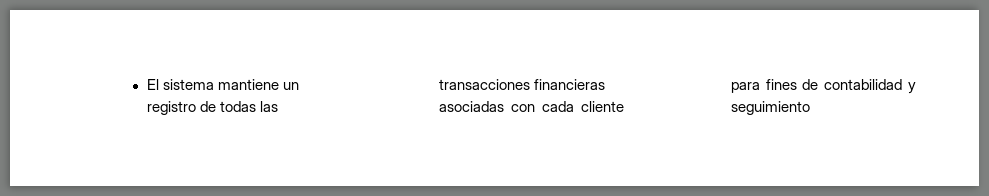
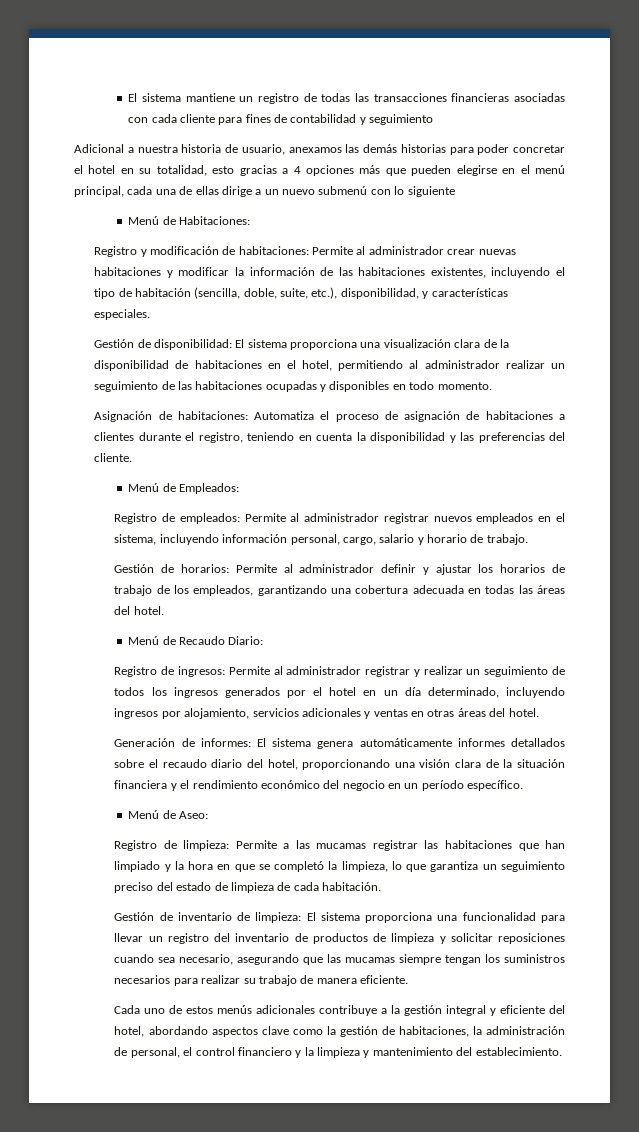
+ Adicional a nuestra historia de usuario, anexamos las demás historias para poder concretar el hotel en su totalidad, esto gracias a 4 opciones más que pueden elegirse en el menú principal, cada una de ellas dirige a un nuevo submenú con lo siguiente
+ Menú de Habitaciones:
+ Registro y modificación de habitaciones: Permite al administrador crear nuevas habitaciones y modificar la información de las habitaciones existentes, incluyendo el tipo de habitación (sencilla, doble, suite, etc.), disponibilidad, y características especiales.
+ Gestión de disponibilidad: El sistema proporciona una visualización clara de la disponibilidad de habitaciones en el hotel, permitiendo al administrador realizar un seguimiento de las habitaciones ocupadas y disponibles en todo momento.
+ Asignación de habitaciones: Automatiza el proceso de asignación de habitaciones a clientes durante el registro, teniendo en cuenta la disponibilidad y las preferencias del cliente.
+ Menú de Empleados:
+ Registro de empleados: Permite al administrador registrar nuevos empleados en el sistema, incluyendo información personal, cargo, salario y horario de trabajo.
+ Gestión de horarios: Permite al administrador definir y ajustar los horarios de trabajo de los empleados, garantizando una cobertura adecuada en todas las áreas del hotel.
+ Menú de Recaudo Diario:
+ Registro de ingresos: Permite al administrador registrar y realizar un seguimiento de todos los ingresos generados por el hotel en un día determinado, incluyendo ingresos por alojamiento, servicios adicionales y ventas en otras áreas del hotel.
+ Generación de informes: El sistema genera automáticamente informes detallados sobre el recaudo diario del hotel, proporcionando una visión clara de la situación financiera y el rendimiento económico del negocio en un período específico.
+ Menú de Aseo:
+ Registro de limpieza: Permite a las mucamas registrar las habitaciones que han limpiado y la hora en que se completó la limpieza, lo que garantiza un seguimiento preciso del estado de limpieza de cada habitación.
+ Gestión de inventario de limpieza: El sistema proporciona una funcionalidad para llevar un registro del inventario de productos de limpieza y solicitar reposiciones cuando sea necesario, asegurando que las mucamas siempre tengan los suministros necesarios para realizar su trabajo de manera eficiente.
+ Cada uno de estos menús adicionales contribuye a la gestión integral y eficiente del hotel, abordando aspectos clave como la gestión de habitaciones, la administración de personal, el control financiero y la limpieza y mantenimiento del establecimiento.

